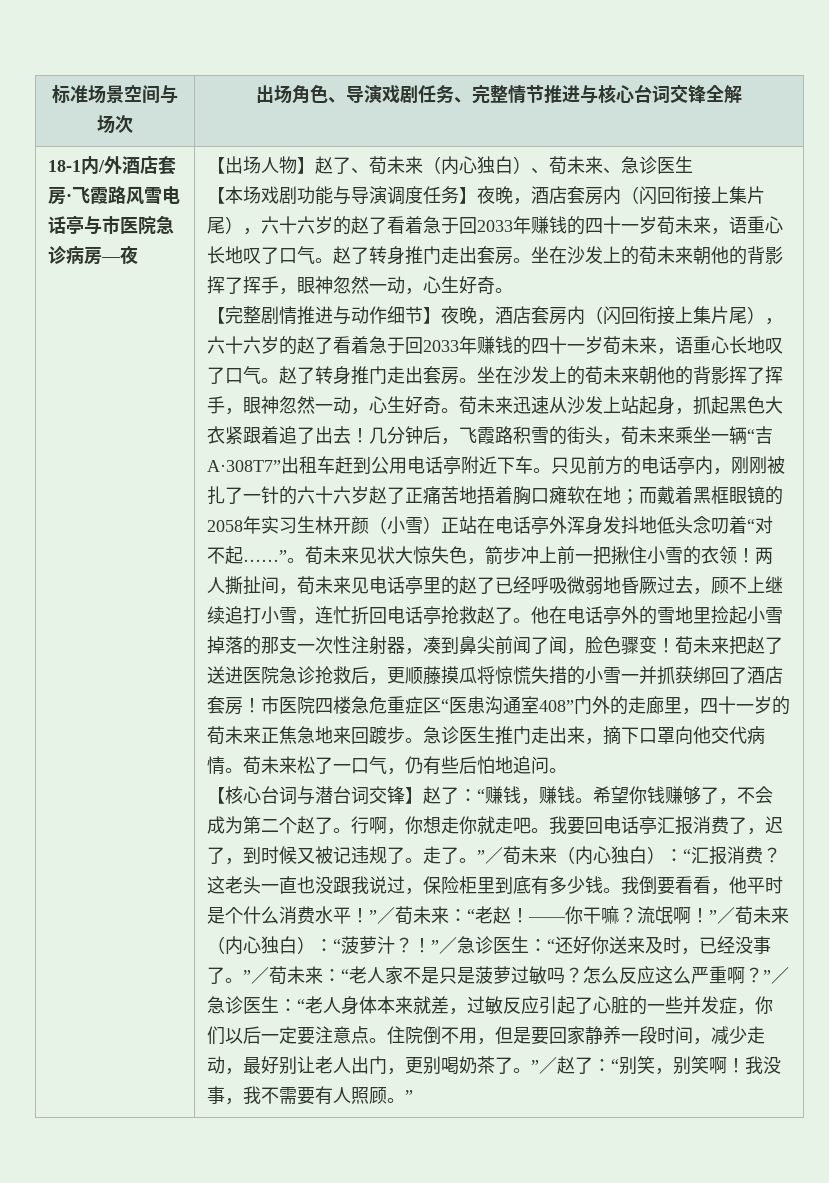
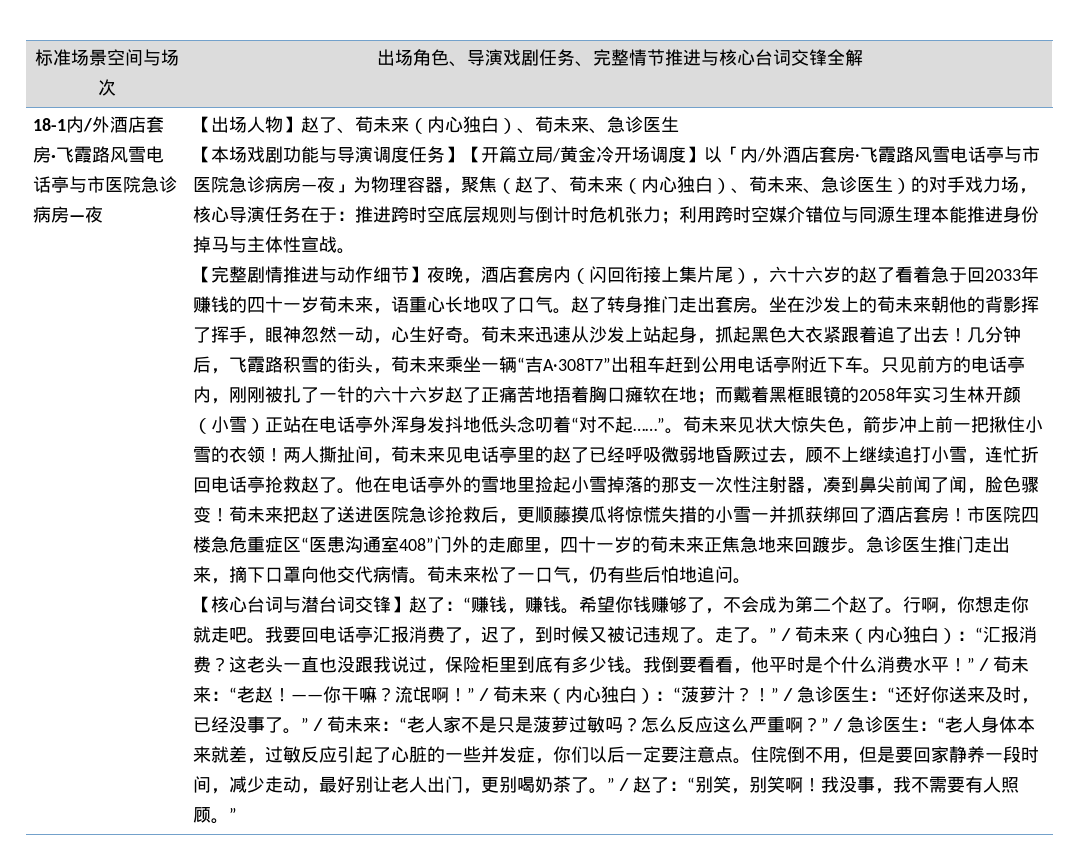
- 【本场戏剧功能与导演调度任务】夜晚，酒店套房内（闪回衔接上集片尾），六十六岁的赵了看着急于回2033年赚钱的四十一岁荀未来，语重心长地叹了口气。赵了转身推门走出套房。坐在沙发上的荀未来朝他的背影挥了挥手，眼神忽然一动，心生好奇。
+ 【本场戏剧功能与导演调度任务】【开篇立局/黄金冷开场调度】以「内/外酒店套房·飞霞路风雪电话亭与市医院急诊病房—夜」为物理容器，聚焦（赵了、荀未来（内心独白）、荀未来、急诊医生）的对手戏力场，核心导演任务在于：推进跨时空底层规则与倒计时危机张力；利用跨时空媒介错位与同源生理本能推进身份掉马与主体性宣战。

